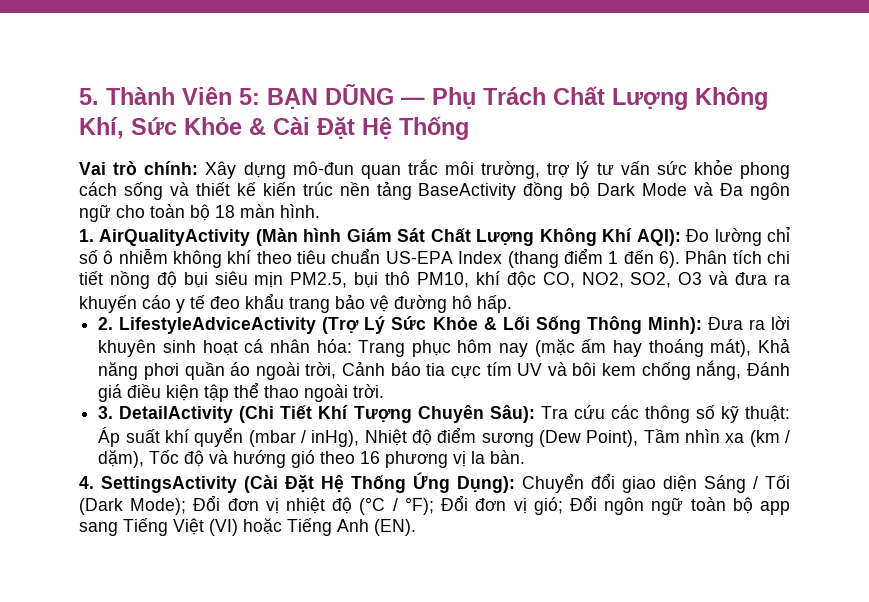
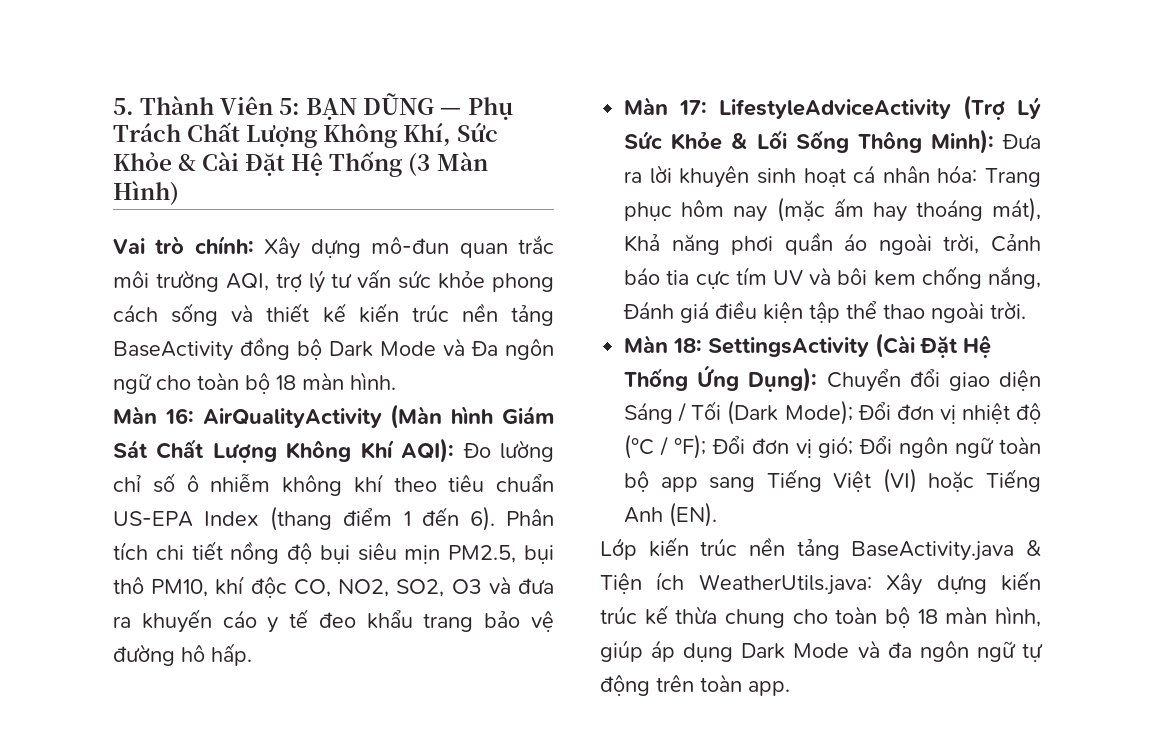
- 5. Thành Viên 5: BẠN DŨNG — Phụ Trách Chất Lượng Không Khí, Sức Khỏe & Cài Đặt Hệ Thống
+ 5. Thành Viên 5: BẠN DŨNG — Phụ Trách Chất Lượng Không Khí, Sức Khỏe & Cài Đặt Hệ Thống (3 Màn Hình)
- Vai trò chính: Xây dựng mô-đun quan trắc môi trường, trợ lý tư vấn sức khỏe phong cách sống và thiết kế kiến trúc nền tảng BaseActivity đồng bộ Dark Mode và Đa ngôn ngữ cho toàn bộ 18 màn hình.
+ Vai trò chính: Xây dựng mô-đun quan trắc môi trường AQI, trợ lý tư vấn sức khỏe phong cách sống và thiết kế kiến trúc nền tảng BaseActivity đồng bộ Dark Mode và Đa ngôn ngữ cho toàn bộ 18 màn hình.
- 1. AirQualityActivity (Màn hình Giám Sát Chất Lượng Không Khí AQI): Đo lường chỉ số ô nhiễm không khí theo tiêu chuẩn US-EPA Index (thang điểm 1 đến 6).
+ Màn 16: AirQualityActivity (Màn hình Giám Sát Chất Lượng Không Khí AQI): Đo lường chỉ số ô nhiễm không khí theo tiêu chuẩn US-EPA Index (thang điểm 1 đến 6).
- 2. LifestyleAdviceActivity (Trợ Lý Sức Khỏe & Lối Sống Thông Minh): Đưa ra lời khuyên sinh hoạt cá nhân hóa: Trang phục hôm nay (mặc ấm hay thoáng mát), Khả năng phơi quần áo ngoài trời, Cảnh báo tia cực tím UV và bôi kem chống nắng, Đánh giá điều kiện tập thể thao ngoài trời.
+ Màn 17: LifestyleAdviceActivity (Trợ Lý Sức Khỏe & Lối Sống Thông Minh): Đưa ra lời khuyên sinh hoạt cá nhân hóa: Trang phục hôm nay (mặc ấm hay thoáng mát), Khả năng phơi quần áo ngoài trời, Cảnh báo tia cực tím UV và bôi kem chống nắng, Đánh giá điều kiện tập thể thao ngoài trời.
- 3. DetailActivity (Chi Tiết Khí Tượng Chuyên Sâu): Tra cứu các thông số kỹ thuật: Áp suất khí quyển (mbar / inHg), Nhiệt độ điểm sương (Dew Point), Tầm nhìn xa (km / dặm), Tốc độ và hướng gió theo 16 phương vị la bàn.
- 4. SettingsActivity (Cài Đặt Hệ Thống Ứng Dụng): Chuyển đổi giao diện Sáng / Tối (Dark Mode); Đổi đơn vị nhiệt độ (°C / °F); Đổi đơn vị gió; Đổi ngôn ngữ toàn bộ app sang Tiếng Việt (VI) hoặc Tiếng Anh (EN).
+ Màn 18: SettingsActivity (Cài Đặt Hệ Thống Ứng Dụng): Chuyển đổi giao diện Sáng / Tối (Dark Mode); Đổi đơn vị nhiệt độ (°C / °F); Đổi đơn vị gió; Đổi ngôn ngữ toàn bộ app sang Tiếng Việt (VI) hoặc Tiếng Anh (EN).
+ Lớp kiến trúc nền tảng BaseActivity.java & Tiện ích WeatherUtils.java: Xây dựng kiến trúc kế thừa chung cho toàn bộ 18 màn hình, giúp áp dụng Dark Mode và đa ngôn ngữ tự động trên toàn app.

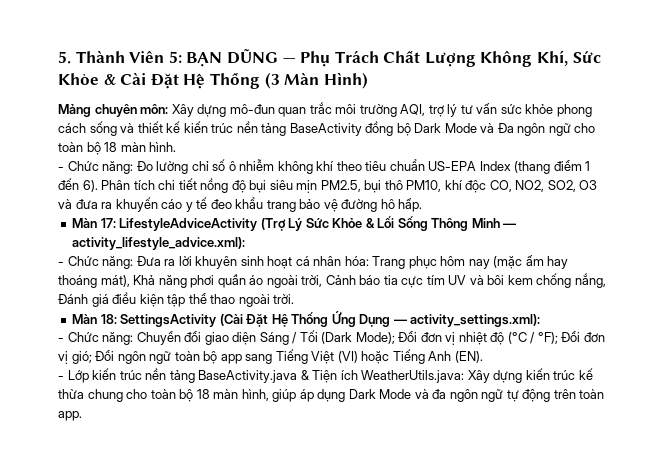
- Vai trò chính: Xây dựng mô-đun quan trắc môi trường AQI, trợ lý tư vấn sức khỏe phong cách sống và thiết kế kiến trúc nền tảng BaseActivity đồng bộ Dark Mode và Đa ngôn ngữ cho toàn bộ 18 màn hình.
+ Mảng chuyên môn: Xây dựng mô-đun quan trắc môi trường AQI, trợ lý tư vấn sức khỏe phong cách sống và thiết kế kiến trúc nền tảng BaseActivity đồng bộ Dark Mode và Đa ngôn ngữ cho toàn bộ 18 màn hình.
- Màn 16: AirQualityActivity (Màn hình Giám Sát Chất Lượng Không Khí AQI): Đo lường chỉ số ô nhiễm không khí theo tiêu chuẩn US-EPA Index (thang điểm 1 đến 6).
+ - Chức năng: Đo lường chỉ số ô nhiễm không khí theo tiêu chuẩn US-EPA Index (thang điểm 1 đến 6).
- Màn 17: LifestyleAdviceActivity (Trợ Lý Sức Khỏe & Lối Sống Thông Minh): Đưa ra lời khuyên sinh hoạt cá nhân hóa: Trang phục hôm nay (mặc ấm hay thoáng mát), Khả năng phơi quần áo ngoài trời, Cảnh báo tia cực tím UV và bôi kem chống nắng, Đánh giá điều kiện tập thể thao ngoài trời.
+ Màn 17: LifestyleAdviceActivity (Trợ Lý Sức Khỏe & Lối Sống Thông Minh — activity_lifestyle_advice.xml):
+ - Chức năng: Đưa ra lời khuyên sinh hoạt cá nhân hóa: Trang phục hôm nay (mặc ấm hay thoáng mát), Khả năng phơi quần áo ngoài trời, Cảnh báo tia cực tím UV và bôi kem chống nắng, Đánh giá điều kiện tập thể thao ngoài trời.
- Màn 18: SettingsActivity (Cài Đặt Hệ Thống Ứng Dụng): Chuyển đổi giao diện Sáng / Tối (Dark Mode); Đổi đơn vị nhiệt độ (°C / °F); Đổi đơn vị gió; Đổi ngôn ngữ toàn bộ app sang Tiếng Việt (VI) hoặc Tiếng Anh (EN).
+ Màn 18: SettingsActivity (Cài Đặt Hệ Thống Ứng Dụng — activity_settings.xml):
+ - Chức năng: Chuyển đổi giao diện Sáng / Tối (Dark Mode); Đổi đơn vị nhiệt độ (°C / °F); Đổi đơn vị gió; Đổi ngôn ngữ toàn bộ app sang Tiếng Việt (VI) hoặc Tiếng Anh (EN).
- Lớp kiến trúc nền tảng BaseActivity.java & Tiện ích WeatherUtils.java: Xây dựng kiến trúc kế thừa chung cho toàn bộ 18 màn hình, giúp áp dụng Dark Mode và đa ngôn ngữ tự động trên toàn app.
+ - Lớp kiến trúc nền tảng BaseActivity.java & Tiện ích WeatherUtils.java: Xây dựng kiến trúc kế thừa chung cho toàn bộ 18 màn hình, giúp áp dụng Dark Mode và đa ngôn ngữ tự động trên toàn app.

